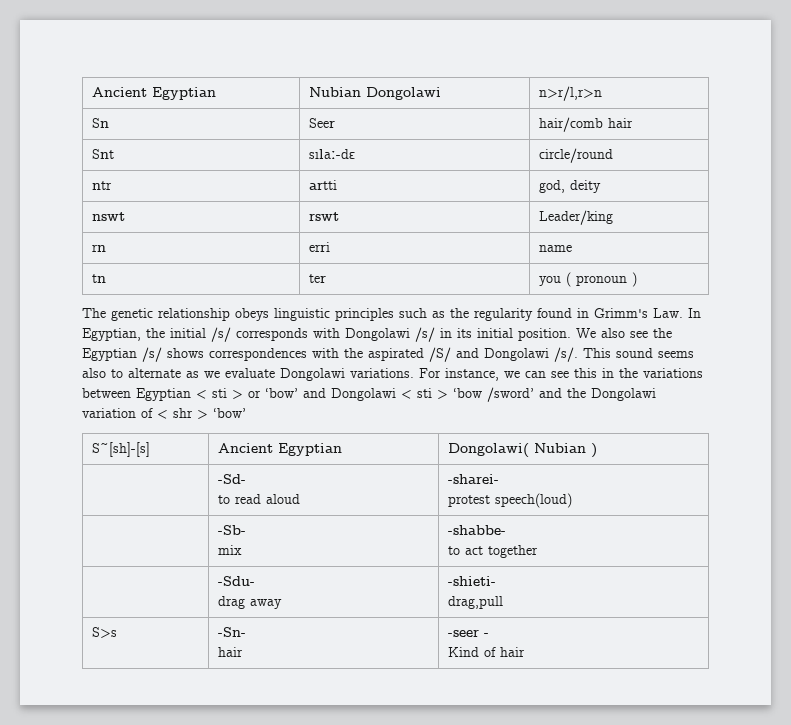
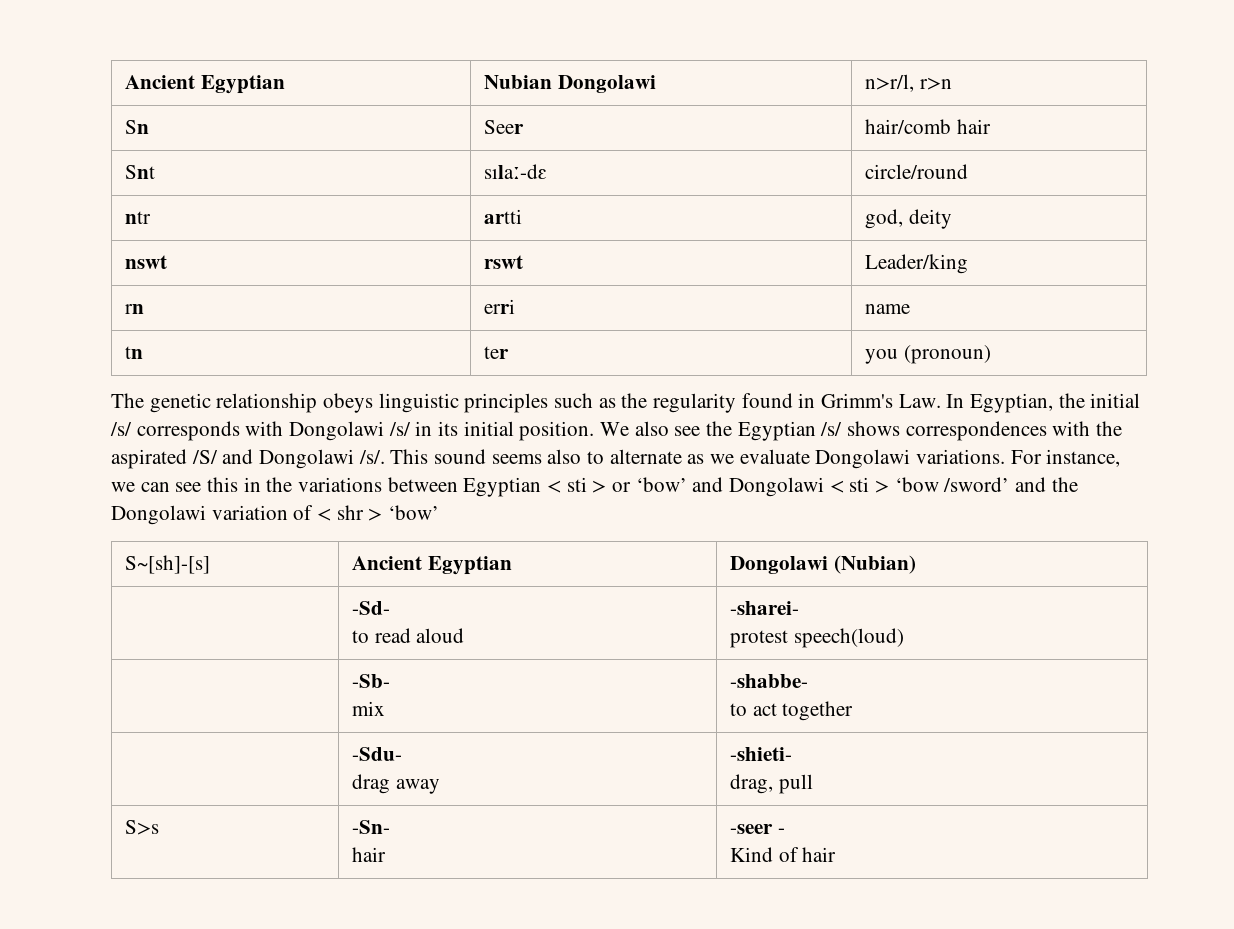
- Ancient Egyptian | Nubian Dongolawi | n>r/l,r>n
+ Ancient Egyptian | Nubian Dongolawi | n>r/l, r>n
- tn | ter | you ( pronoun )
+ tn | ter | you (pronoun)
- S~[sh]-[s] | Ancient Egyptian | Dongolawi( Nubian )
+ S~[sh]-[s] | Ancient Egyptian | Dongolawi (Nubian)
  | -Sdu-
  drag away | -shieti-
- drag,pull
+ drag, pull

